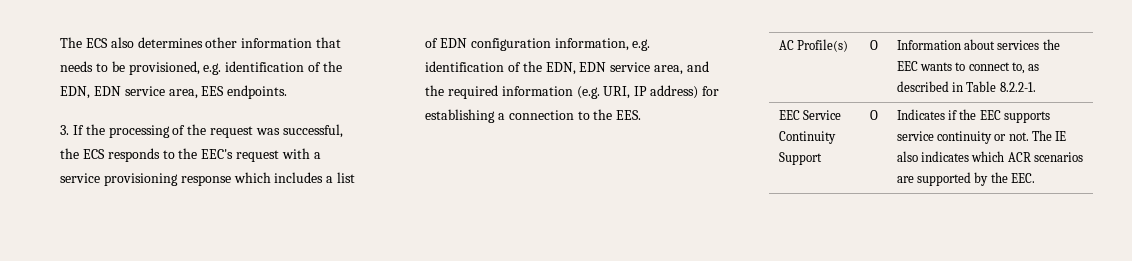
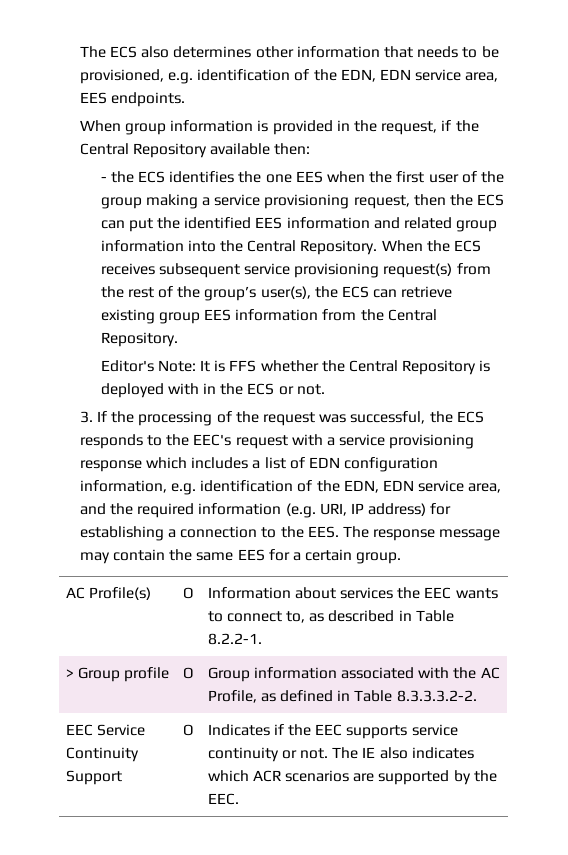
+ When group information is provided in the request, if the Central Repository available then:
+ - the ECS identifies the one EES when the first user of the group making a service provisioning request, then the ECS can put the identified EES information and related group information into the Central Repository. When the ECS receives subsequent service provisioning request(s) from the rest of the group’s user(s), the ECS can retrieve existing group EES information from the Central Repository.
+ Editor's Note: It is FFS whether the Central Repository is deployed with in the ECS or not.
- 3. If the processing of the request was successful, the ECS responds to the EEC's request with a service provisioning response which includes a list of EDN configuration information, e.g. identification of the EDN, EDN service area, and the required information (e.g. URI, IP address) for establishing a connection to the EES.
+ 3. If the processing of the request was successful, the ECS responds to the EEC's request with a service provisioning response which includes a list of EDN configuration information, e.g. identification of the EDN, EDN service area, and the required information (e.g. URI, IP address) for establishing a connection to the EES. The response message may contain the same EES for a certain group.
+ > Group profile | O | Group information associated with the AC Profile, as defined in Table 8.3.3.3.2-2.

